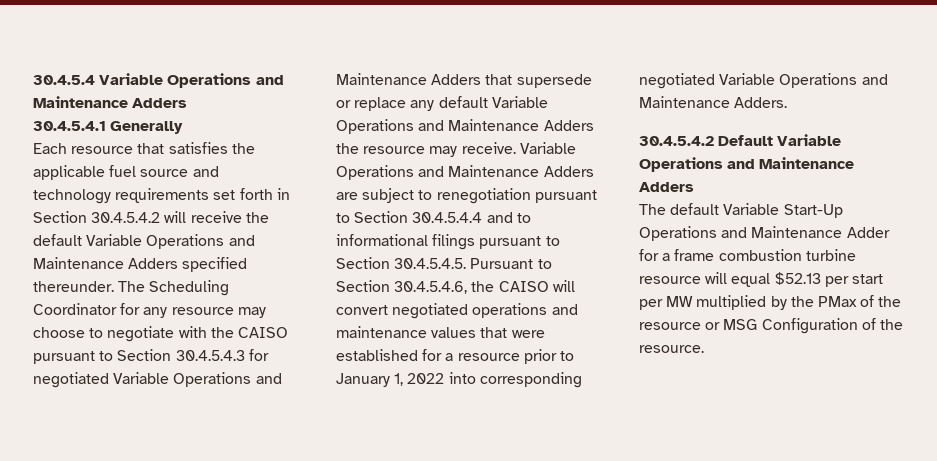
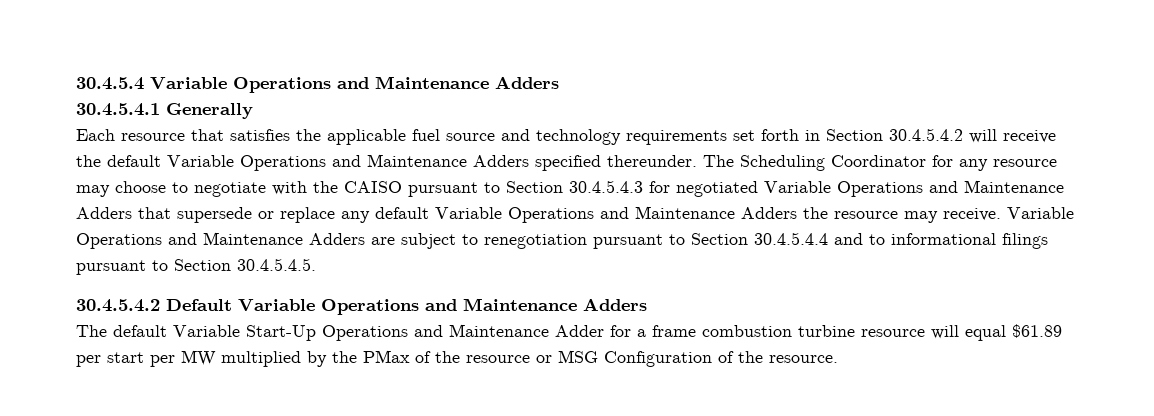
- Variable Operations and Maintenance Adders are subject to renegotiation pursuant to Section 30.4.5.4.4 and to informational filings pursuant to Section 30.4.5.4.5. Pursuant to Section 30.4.5.4.6, the CAISO will convert negotiated operations and maintenance values that were established for a resource prior to January 1, 2022 into corresponding negotiated Variable Operations and Maintenance Adders.
+ Variable Operations and Maintenance Adders are subject to renegotiation pursuant to Section 30.4.5.4.4 and to informational filings pursuant to Section 30.4.5.4.5.
- The default Variable Start-Up Operations and Maintenance Adder for a frame combustion turbine resource will equal $52.13 per start per MW multiplied by the PMax of the resource or MSG Configuration of the resource.
+ The default Variable Start-Up Operations and Maintenance Adder for a frame combustion turbine resource will equal $61.89 per start per MW multiplied by the PMax of the resource or MSG Configuration of the resource.

